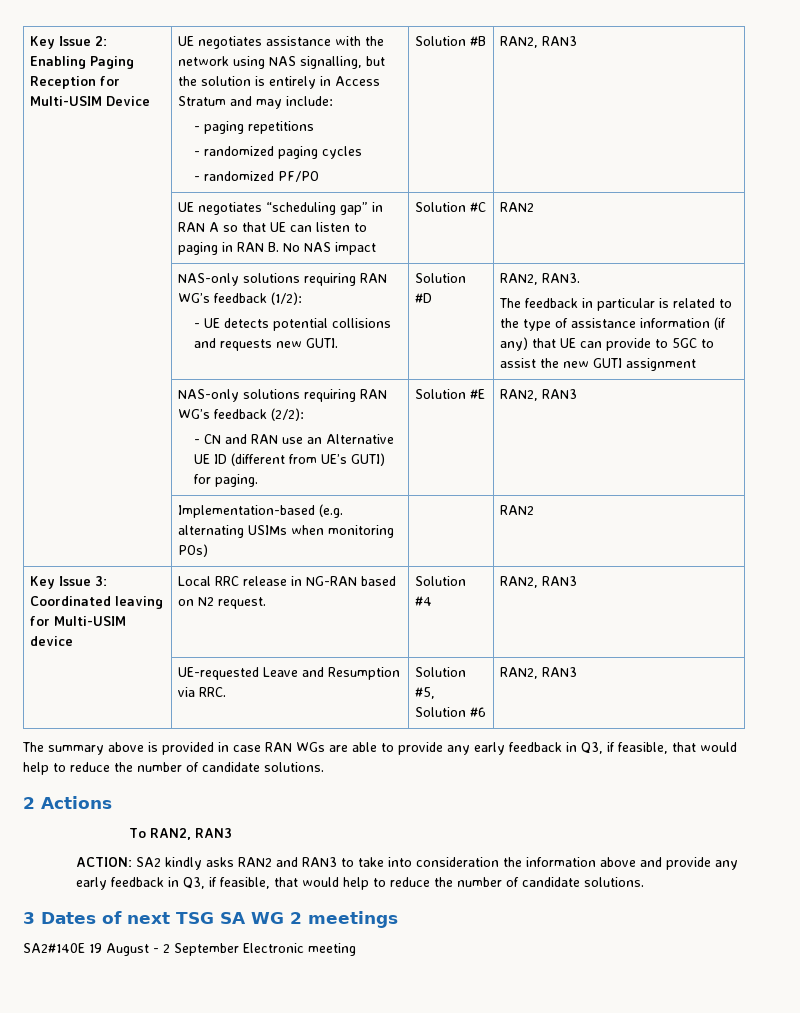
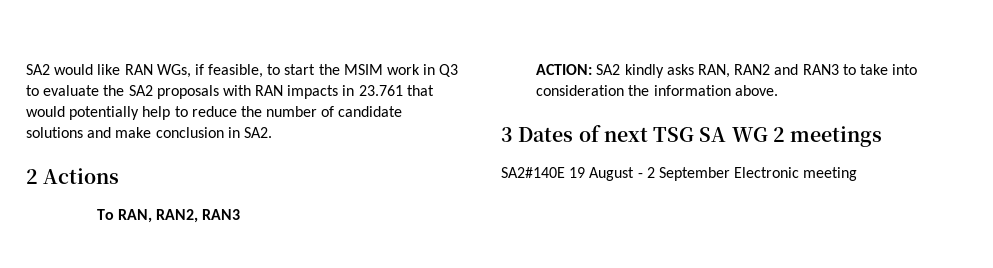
- Key Issue 2: Enabling Paging Reception for Multi-USIM Device | UE negotiates assistance with the network using NAS signalling, but the solution is entirely in Access Stratum and may include:
- - paging repetitions
- - randomized paging cycles
- - randomized PF/PO | Solution #B | RAN2, RAN3
- | UE negotiates “scheduling gap” in RAN A so that UE can listen to paging in RAN B. No NAS impact | Solution #C | RAN2
- | NAS-only solutions requiring RAN WG’s feedback (1/2):
- - UE detects potential collisions and requests new GUTI. | Solution #D | RAN2, RAN3.
- The feedback in particular is related to the type of assistance information (if any) that UE can provide to 5GC to assist the new GUTI assignment
- | NAS-only solutions requiring RAN WG’s feedback (2/2):
- - CN and RAN use an Alternative UE ID (different from UE’s GUTI) for paging. | Solution #E | RAN2, RAN3
- | Implementation-based (e.g. alternating USIMs when monitoring POs) | | RAN2
- Key Issue 3: Coordinated leaving for Multi-USIM device | Local RRC release in NG-RAN based on N2 request. | Solution #4 | RAN2, RAN3
- | UE-requested Leave and Resumption via RRC. | Solution #5, Solution #6 | RAN2, RAN3
- The summary above is provided in case RAN WGs are able to provide any early feedback in Q3, if feasible, that would help to reduce the number of candidate solutions.
+ SA2 would like RAN WGs, if feasible, to start the MSIM work in Q3 to evaluate the SA2 proposals with RAN impacts in 23.761 that would potentially help to reduce the number of candidate solutions and make conclusion in SA2.
- To RAN2, RAN3
+ To RAN, RAN2, RAN3
- ACTION: SA2 kindly asks RAN2 and RAN3 to take into consideration the information above and provide any early feedback in Q3, if feasible, that would help to reduce the number of candidate solutions.
+ ACTION: SA2 kindly asks RAN, RAN2 and RAN3 to take into consideration the information above.

